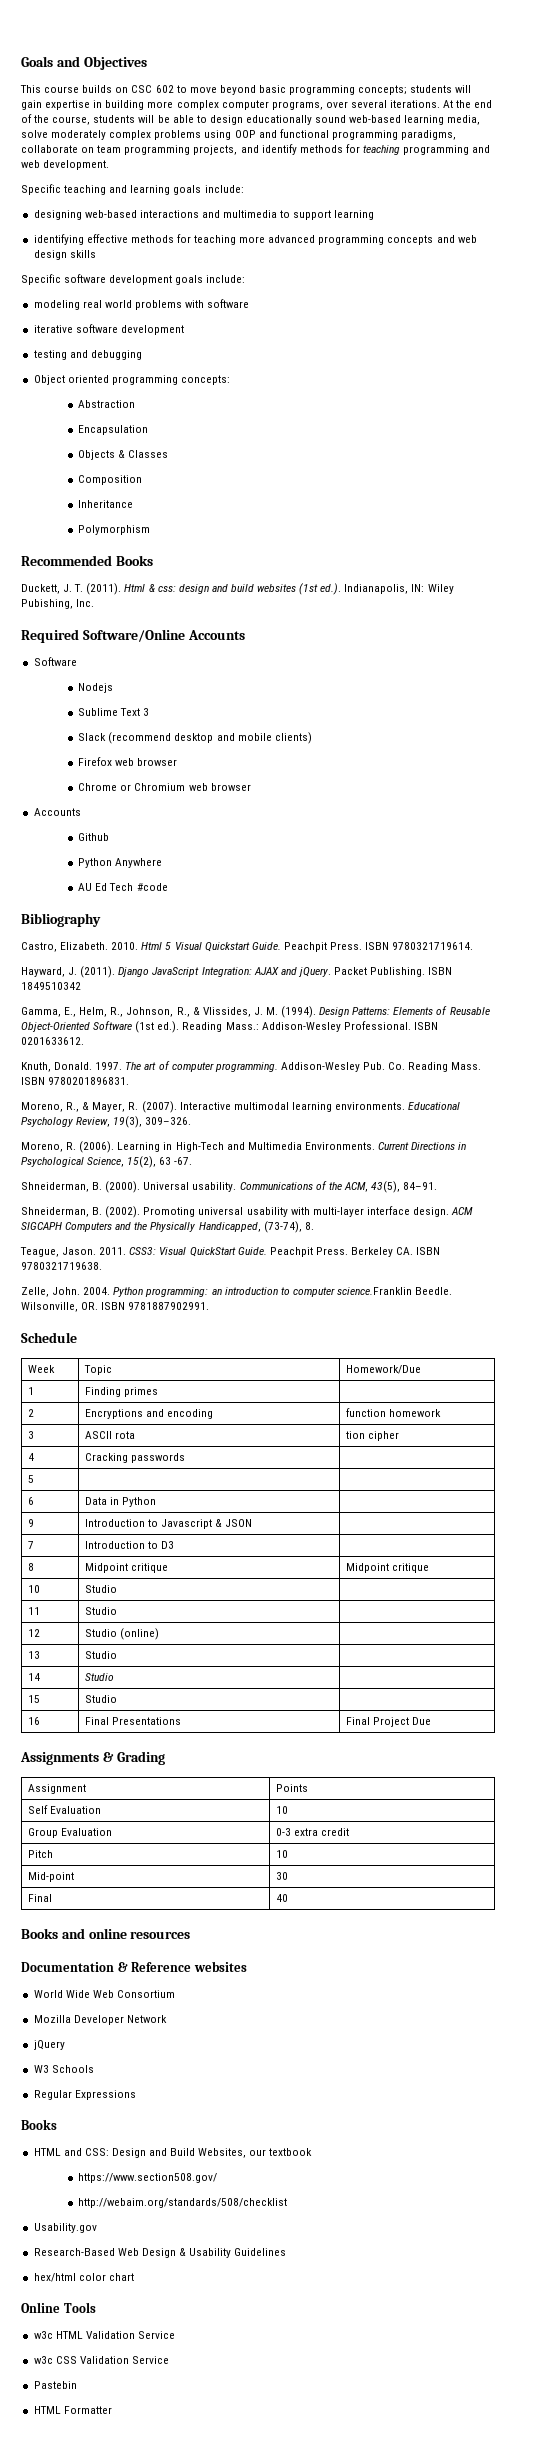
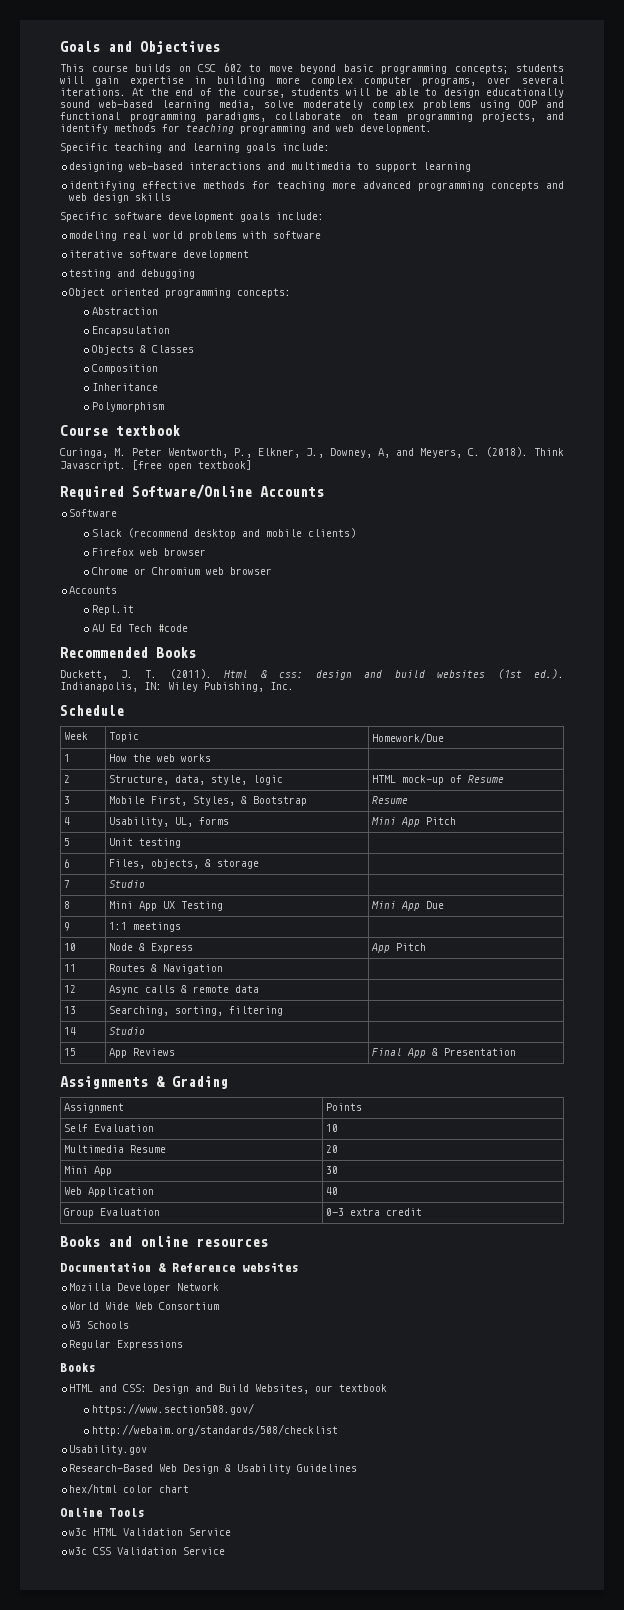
+ Course textbook
+ Curinga, M. Peter Wentworth, P., Elkner, J., Downey, A, and Meyers, C. (2018). Think Javascript. [free open textbook]
+ Required Software/Online Accounts
+ Software
+ Slack (recommend desktop and mobile clients)
+ Firefox web browser
+ Chrome or Chromium web browser
+ Accounts
+ Repl.it
+ AU Ed Tech #code
- Required Software/Online Accounts
- Software
- Nodejs
- Sublime Text 3
- Slack (recommend desktop and mobile clients)
- Firefox web browser
- Chrome or Chromium web browser
- Accounts
- Github
- Python Anywhere
- AU Ed Tech #code
- Bibliography
- Castro, Elizabeth. 2010. Html 5 Visual Quickstart Guide. Peachpit Press. ISBN 9780321719614.
- Hayward, J. (2011). Django JavaScript Integration: AJAX and jQuery. Packet Publishing. ISBN 1849510342
- Gamma, E., Helm, R., Johnson, R., & Vlissides, J. M. (1994). Design Patterns: Elements of Reusable Object-Oriented Software (1st ed.). Reading Mass.: Addison-Wesley Professional. ISBN 0201633612.
- Knuth, Donald. 1997. The art of computer programming. Addison-Wesley Pub. Co. Reading Mass. ISBN 9780201896831.
- Moreno, R., & Mayer, R. (2007). Interactive multimodal learning environments. Educational Psychology Review, 19(3), 309–326.
- Moreno, R. (2006). Learning in High-Tech and Multimedia Environments. Current Directions in Psychological Science, 15(2), 63 -67.
- Shneiderman, B. (2000). Universal usability. Communications of the ACM, 43(5), 84–91.
- Shneiderman, B. (2002). Promoting universal usability with multi-layer interface design. ACM SIGCAPH Computers and the Physically Handicapped, (73-74), 8.
- Teague, Jason. 2011. CSS3: Visual QuickStart Guide. Peachpit Press. Berkeley CA. ISBN 9780321719638.
- Zelle, John. 2004. Python programming: an introduction to computer science.Franklin Beedle. Wilsonville, OR. ISBN 9781887902991.
- 1 | Finding primes |
- 2 | Encryptions and encoding | function homework
- 3 | ASCII rota | tion cipher
- 4 | Cracking passwords |
+ 1 | How the web works |
+ 2 | Structure, data, style, logic | HTML mock-up of Resume
+ 3 | Mobile First, Styles, & Bootstrap | Resume
+ 4 | Usability, UL, forms | Mini App Pitch
- 5 | |
+ 5 | Unit testing |
- 6 | Data in Python |
- 9 | Introduction to Javascript & JSON |
- 7 | Introduction to D3 |
- 8 | Midpoint critique | Midpoint critique
- 10 | Studio |
- 11 | Studio |
- 12 | Studio (online) |
- 13 | Studio |
+ 6 | Files, objects, & storage |
+ 7 | Studio |
+ 8 | Mini App UX Testing | Mini App Due
+ 9 | 1:1 meetings |
+ 10 | Node & Express | App Pitch
+ 11 | Routes & Navigation |
+ 12 | Async calls & remote data |
+ 13 | Searching, sorting, filtering |
- 15 | Studio |
- 16 | Final Presentations | Final Project Due
+ 15 | App Reviews | Final App & Presentation
+ Multimedia Resume | 20
+ Mini App | 30
+ Web Application | 40
- Pitch | 10
- Mid-point | 30
- Final | 40
+ Mozilla Developer Network
- Mozilla Developer Network
- jQuery
- Pastebin
- HTML Formatter

